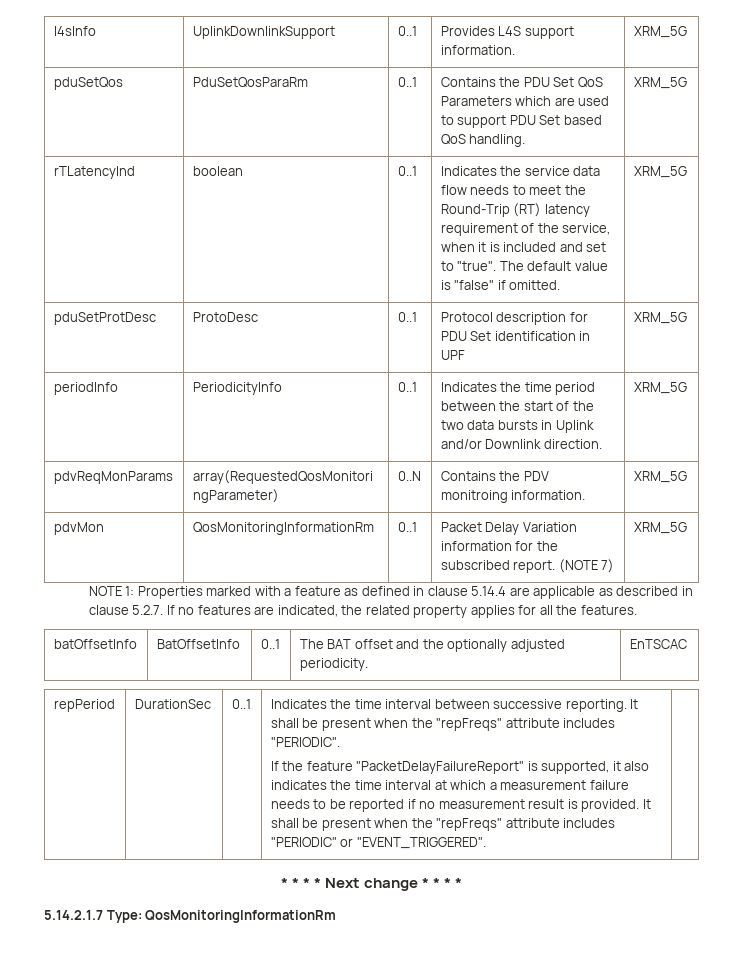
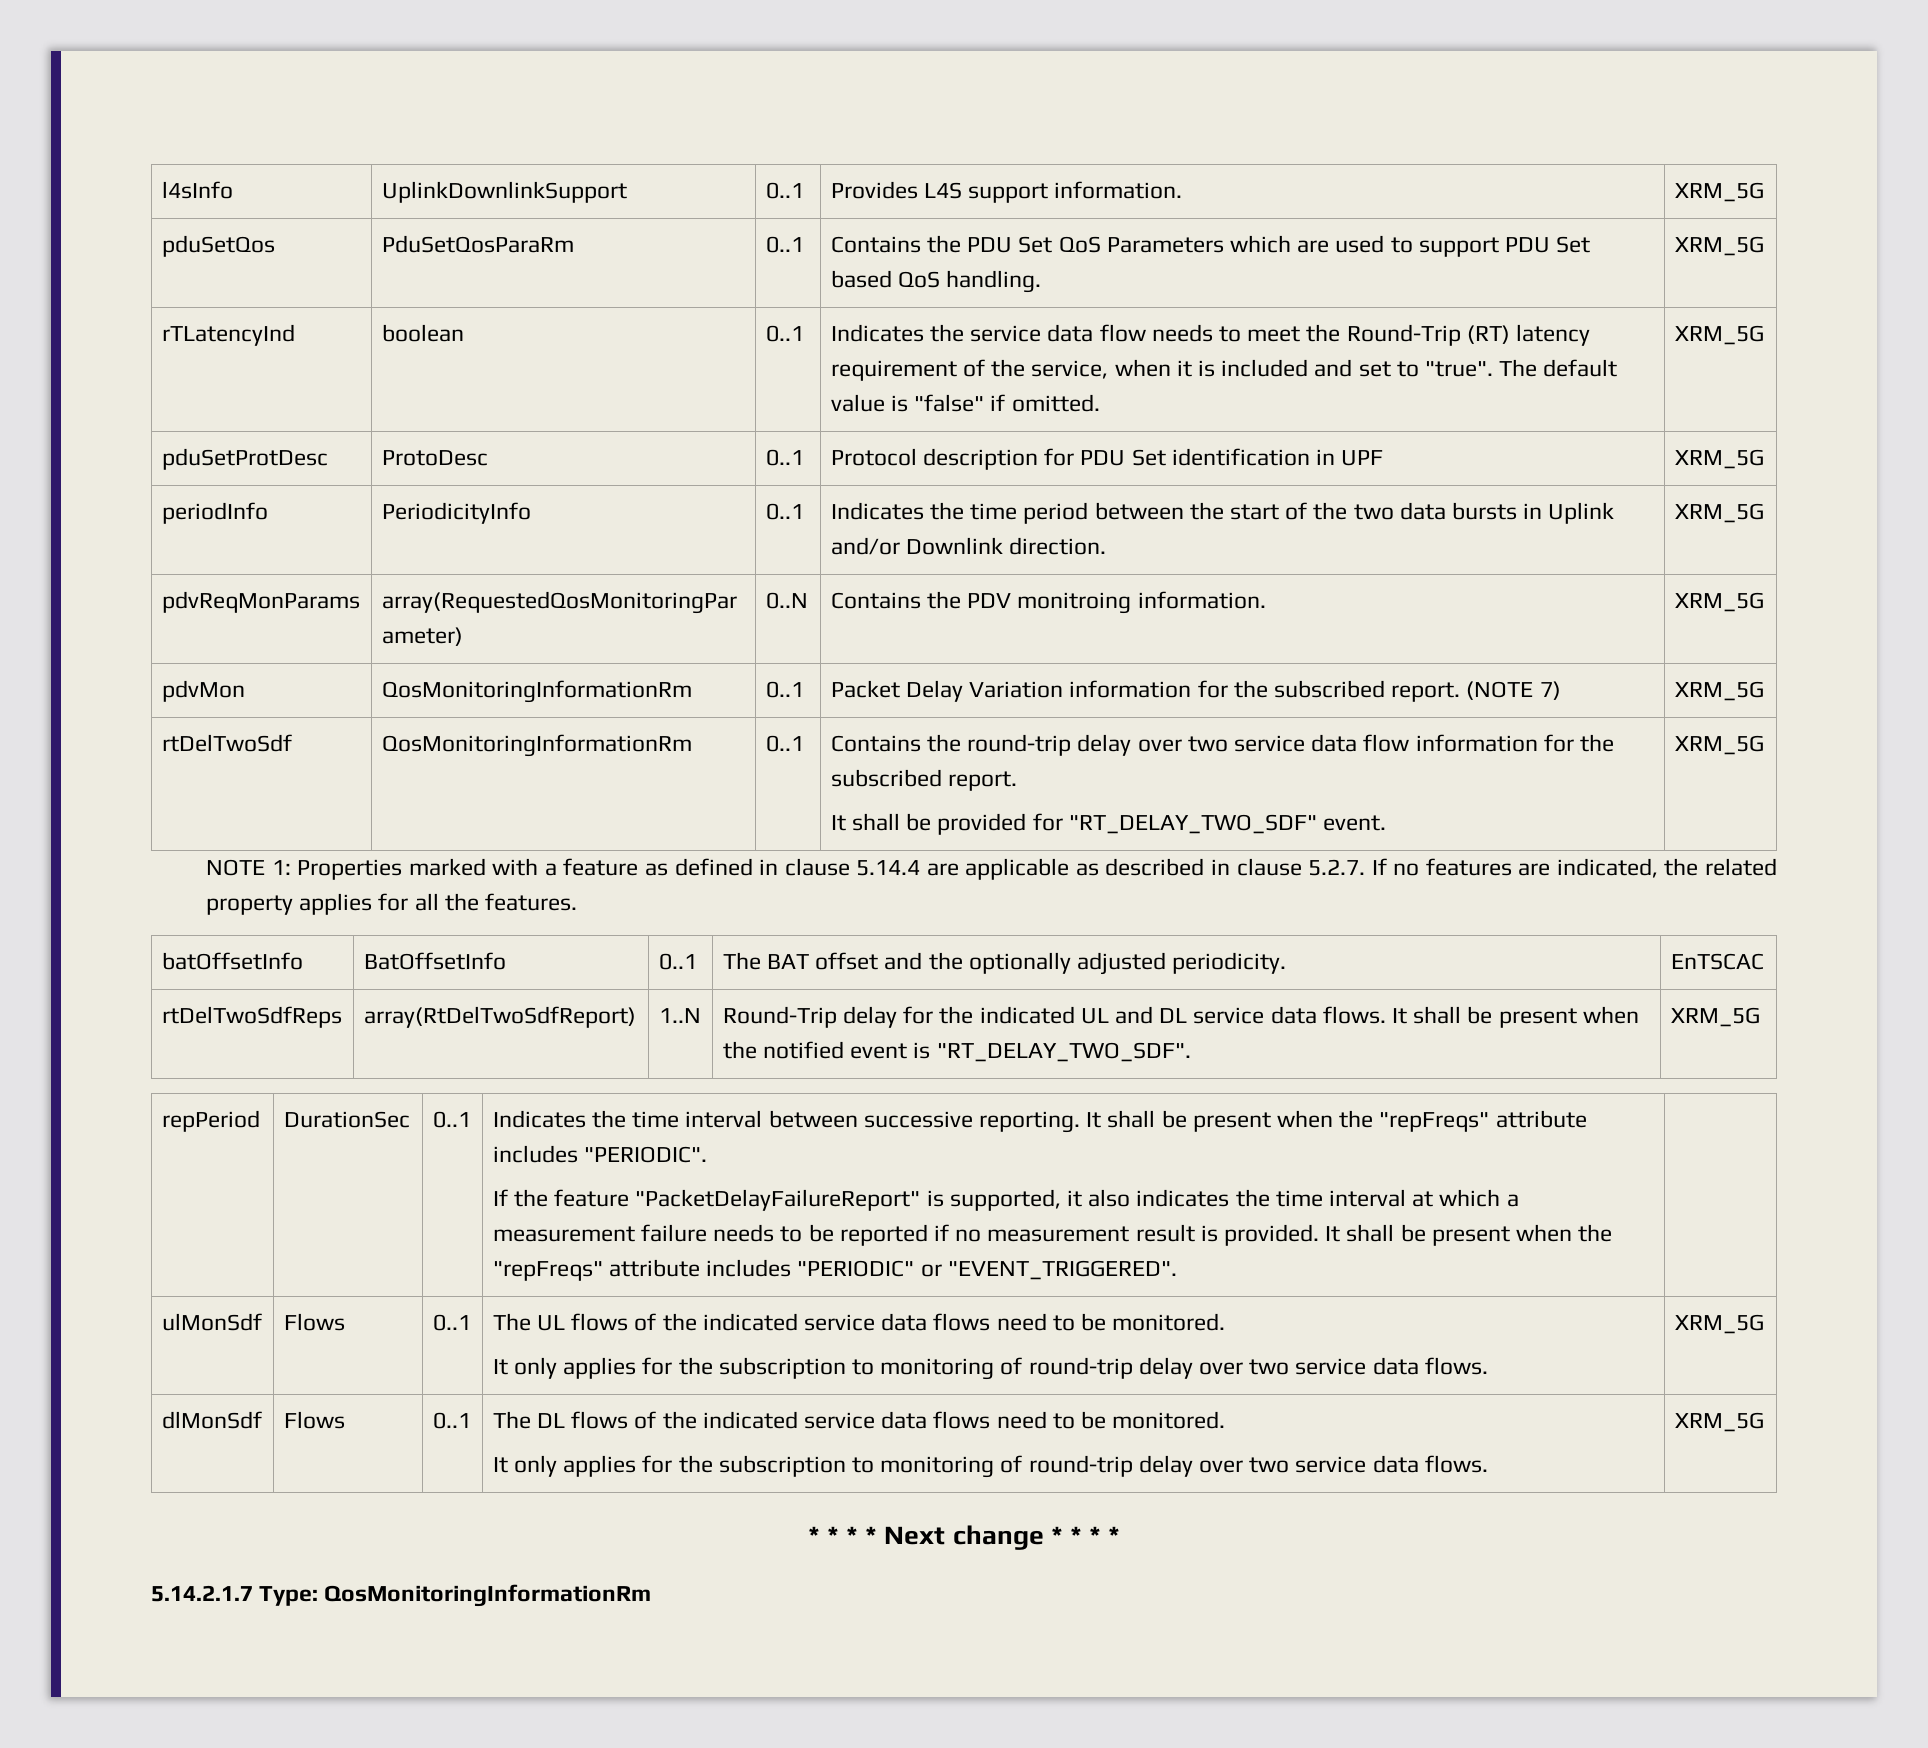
+ rtDelTwoSdf | QosMonitoringInformationRm | 0..1 | Contains the round-trip delay over two service data flow information for the subscribed report.
+ It shall be provided for "RT_DELAY_TWO_SDF" event. | XRM_5G
+ rtDelTwoSdfReps | array(RtDelTwoSdfReport) | 1..N | Round-Trip delay for the indicated UL and DL service data flows. It shall be present when the notified event is "RT_DELAY_TWO_SDF". | XRM_5G
+ ulMonSdf | Flows | 0..1 | The UL flows of the indicated service data flows need to be monitored.
+ It only applies for the subscription to monitoring of round-trip delay over two service data flows. | XRM_5G
+ dlMonSdf | Flows | 0..1 | The DL flows of the indicated service data flows need to be monitored.
+ It only applies for the subscription to monitoring of round-trip delay over two service data flows. | XRM_5G

